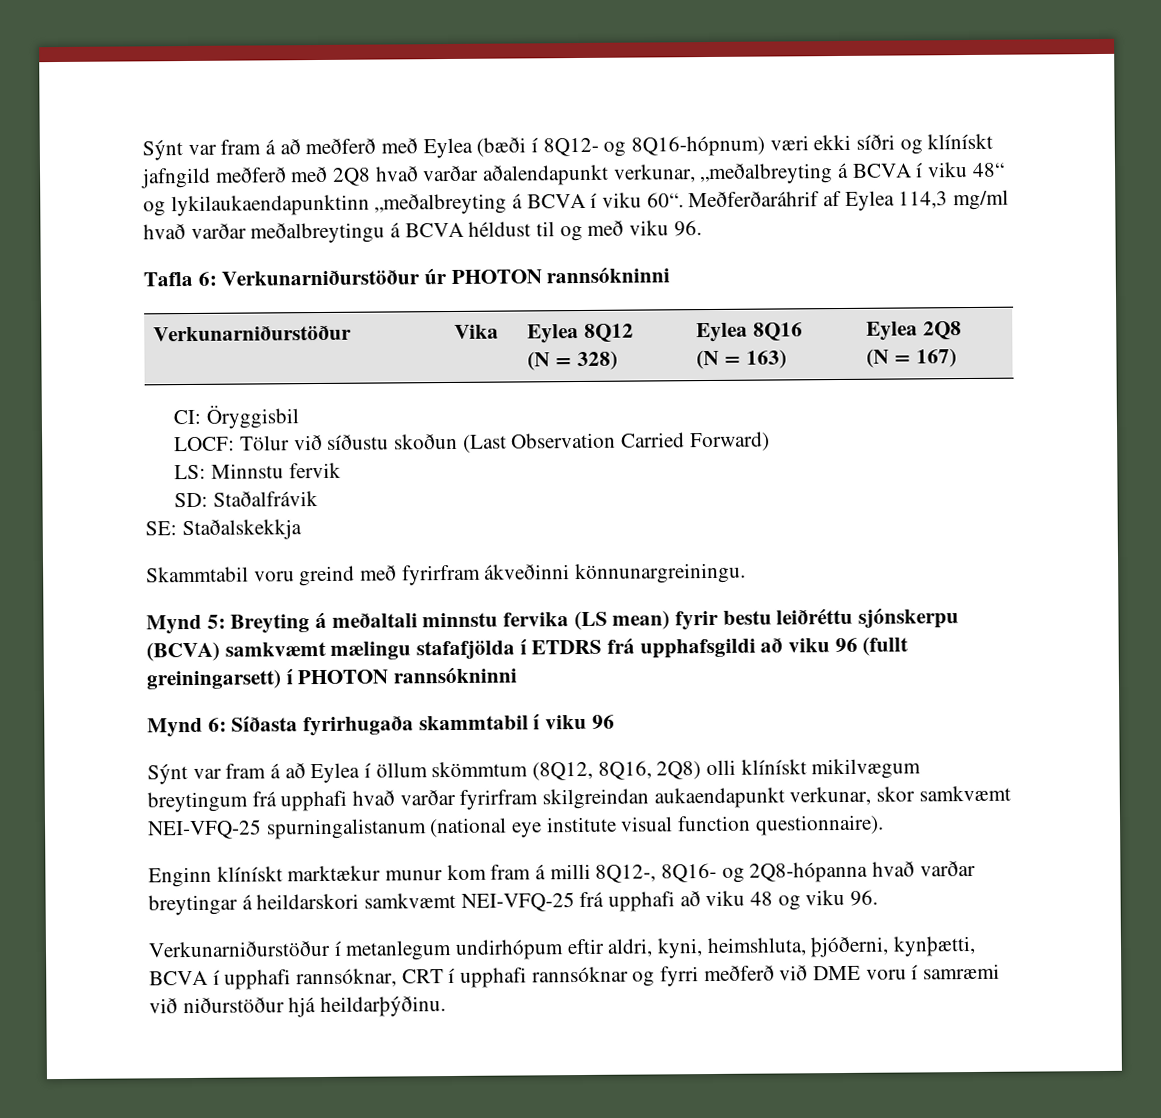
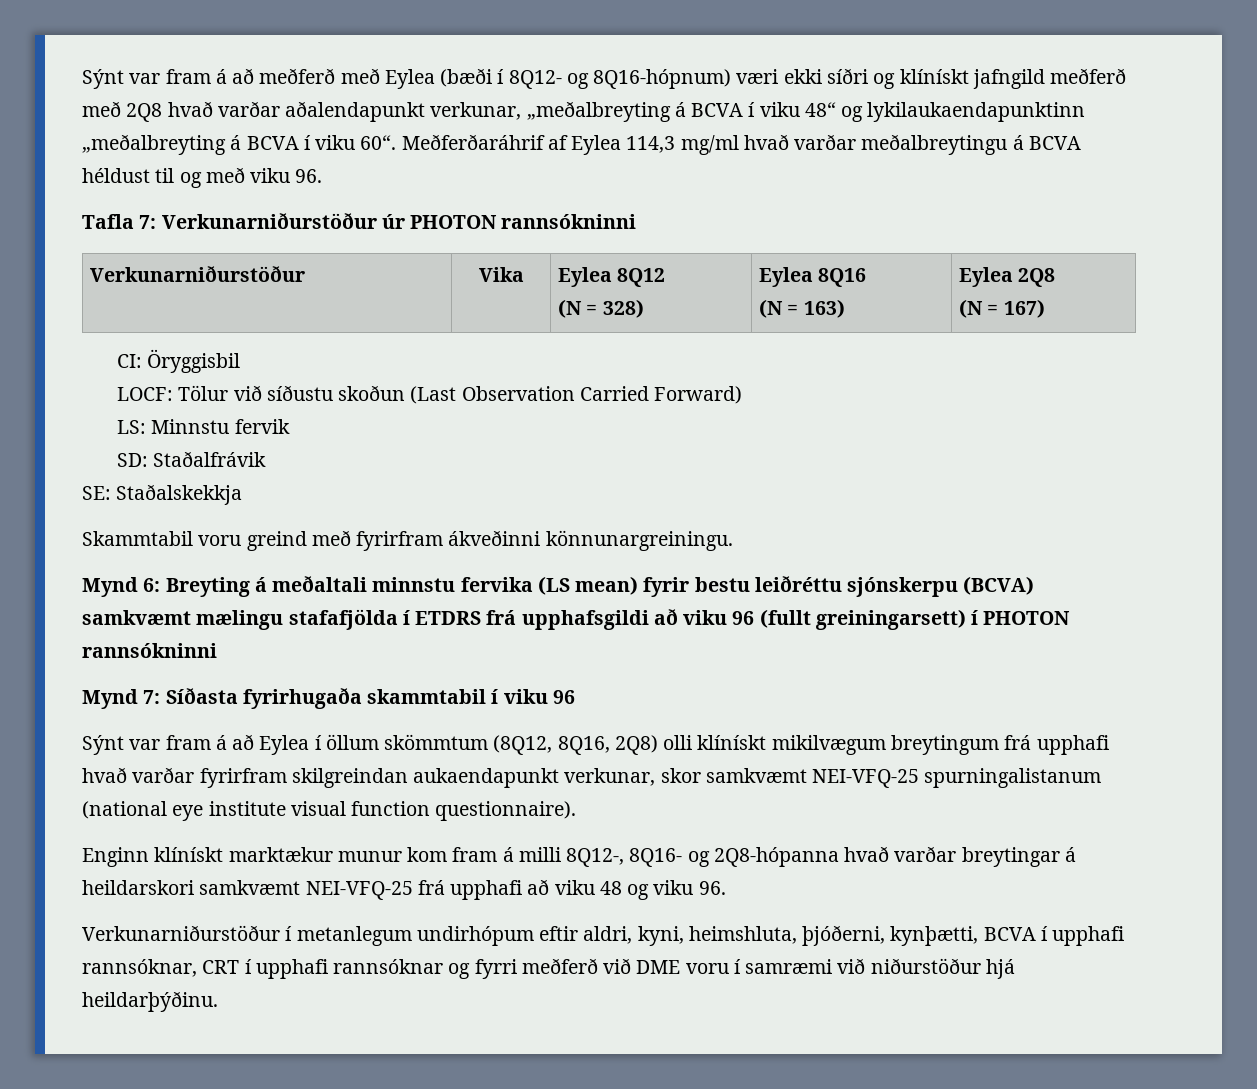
- Tafla 6: Verkunarniðurstöður úr PHOTON rannsókninni
+ Tafla 7: Verkunarniðurstöður úr PHOTON rannsókninni
- Mynd 5: Breyting á meðaltali minnstu fervika (LS mean) fyrir bestu leiðréttu sjónskerpu (BCVA) samkvæmt mælingu stafafjölda í ETDRS frá upphafsgildi að viku 96 (fullt greiningarsett) í PHOTON rannsókninni
+ Mynd 6: Breyting á meðaltali minnstu fervika (LS mean) fyrir bestu leiðréttu sjónskerpu (BCVA) samkvæmt mælingu stafafjölda í ETDRS frá upphafsgildi að viku 96 (fullt greiningarsett) í PHOTON rannsókninni
- Mynd 6: Síðasta fyrirhugaða skammtabil í viku 96
+ Mynd 7: Síðasta fyrirhugaða skammtabil í viku 96

